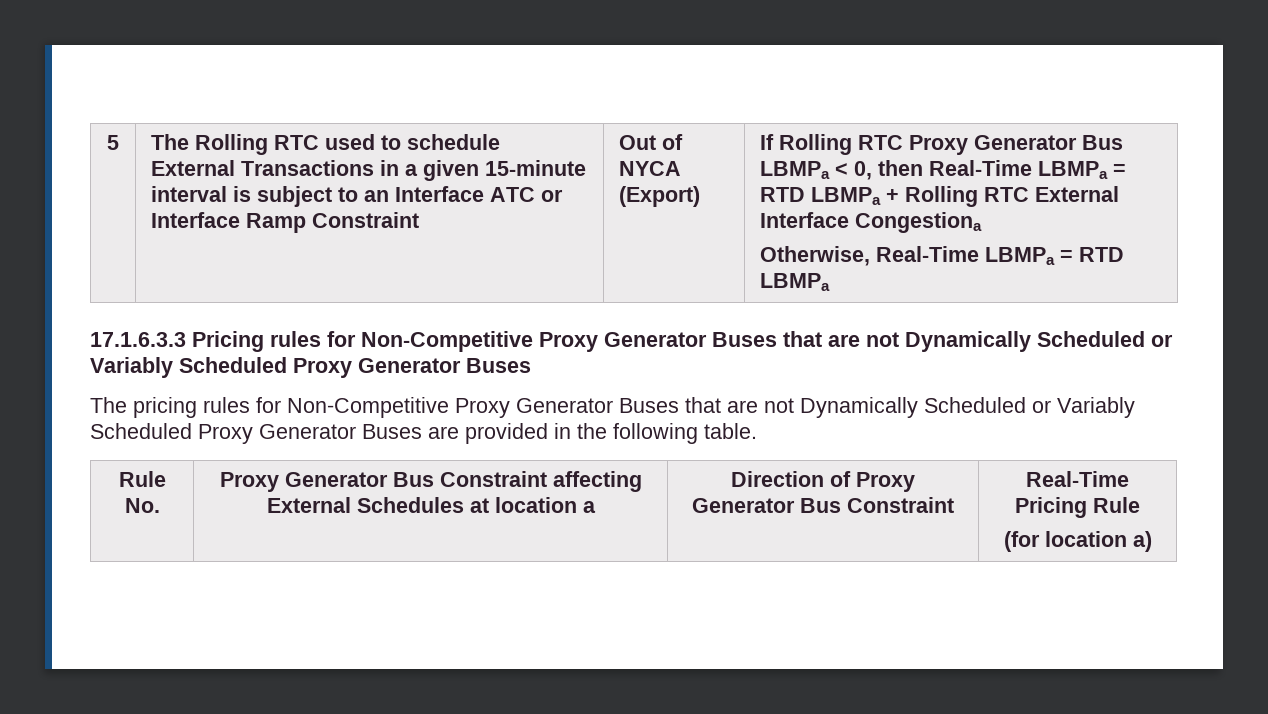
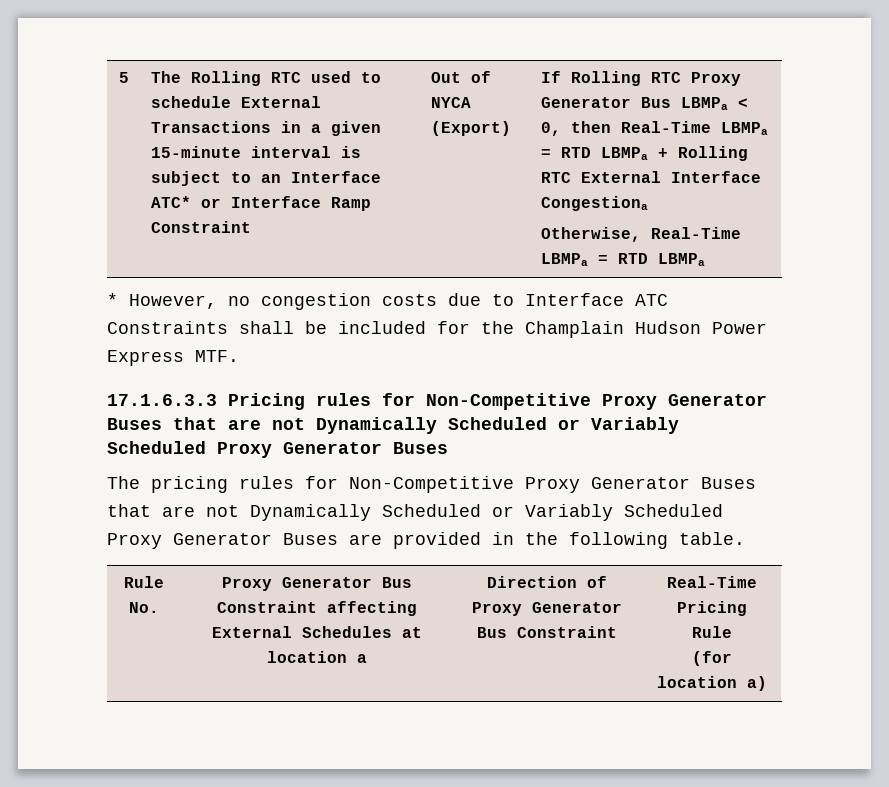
- The Rolling RTC used to schedule External Transactions in a given 15-minute interval is subject to an Interface ATC or Interface Ramp Constraint
+ The Rolling RTC used to schedule External Transactions in a given 15-minute interval is subject to an Interface ATC* or Interface Ramp Constraint
+ * However, no congestion costs due to Interface ATC Constraints shall be included for the Champlain Hudson Power Express MTF.

